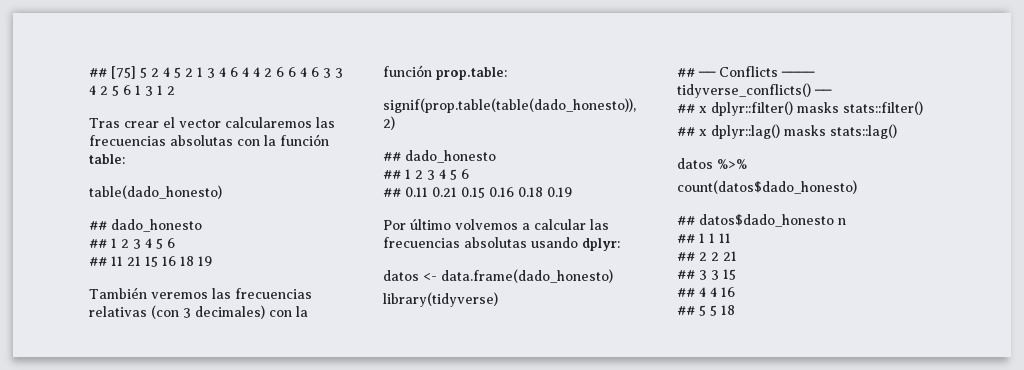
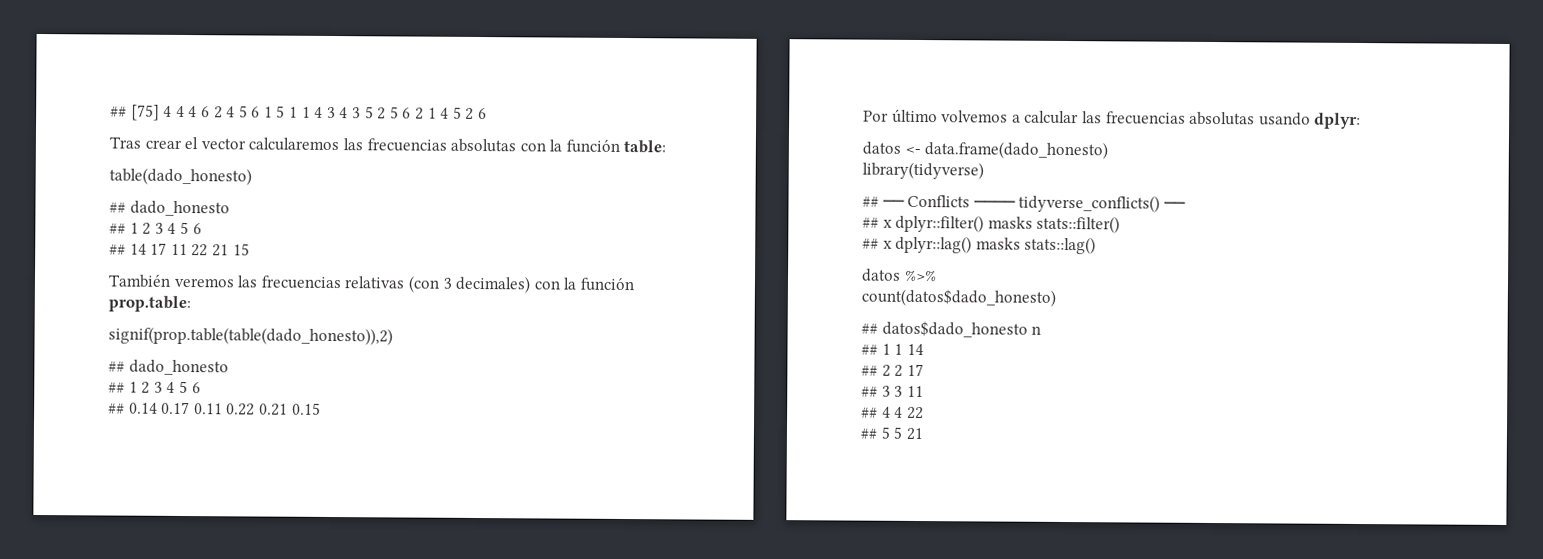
- ## [75] 5 2 4 5 2 1 3 4 6 4 4 2 6 6 4 6 3 3 4 2 5 6 1 3 1 2
+ ## [75] 4 4 4 6 2 4 5 6 1 5 1 1 4 3 4 3 5 2 5 6 2 1 4 5 2 6
- ## 11 21 15 16 18 19
+ ## 14 17 11 22 21 15
- ## 0.11 0.21 0.15 0.16 0.18 0.19
+ ## 0.14 0.17 0.11 0.22 0.21 0.15
- ## 1 1 11
+ ## 1 1 14
- ## 2 2 21
+ ## 2 2 17
- ## 3 3 15
+ ## 3 3 11
- ## 4 4 16
+ ## 4 4 22
- ## 5 5 18
+ ## 5 5 21

